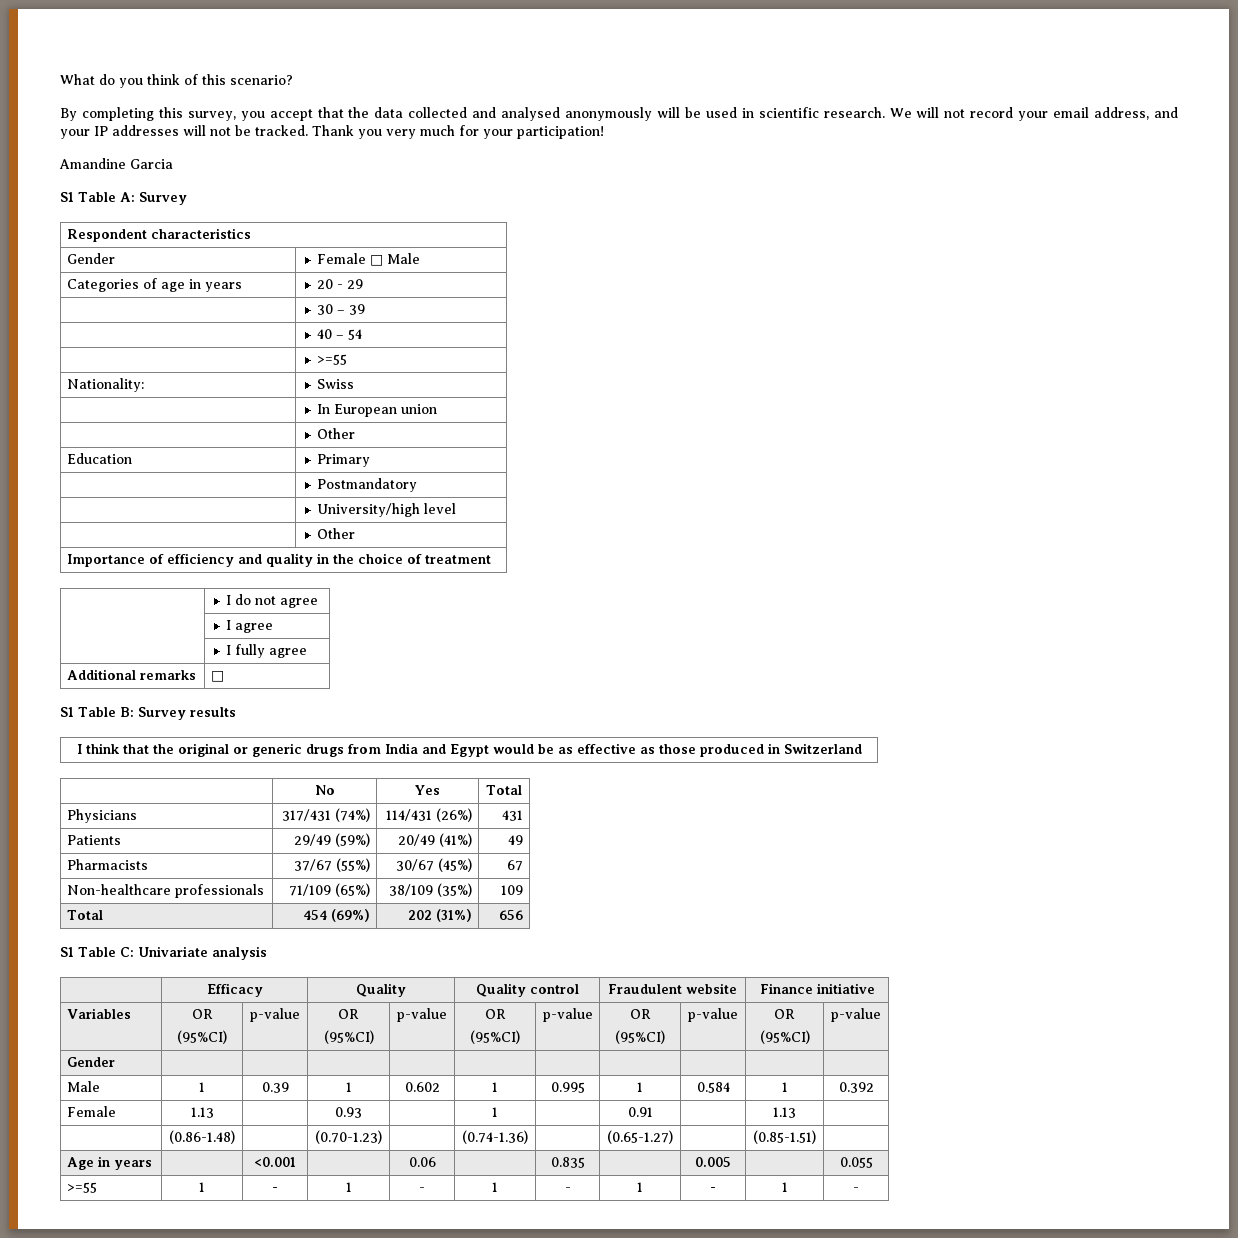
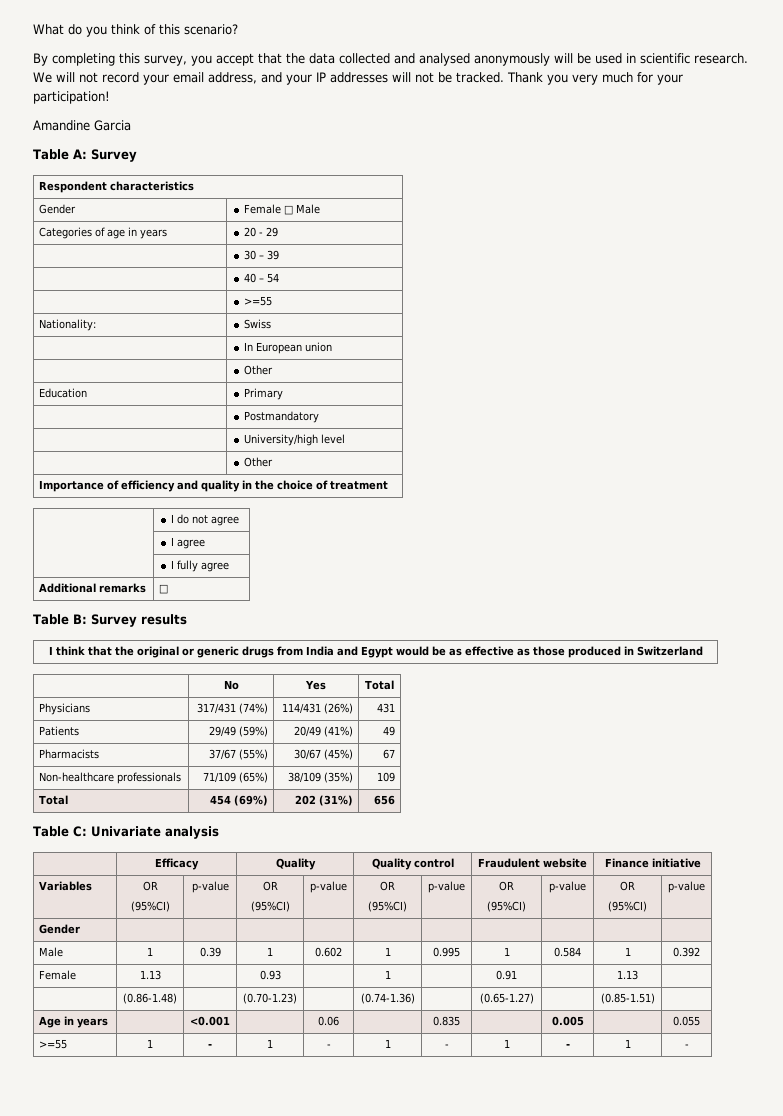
- S1 Table A: Survey
+ Table A: Survey
- S1 Table B: Survey results
+ Table B: Survey results
- S1 Table C: Univariate analysis
+ Table C: Univariate analysis

